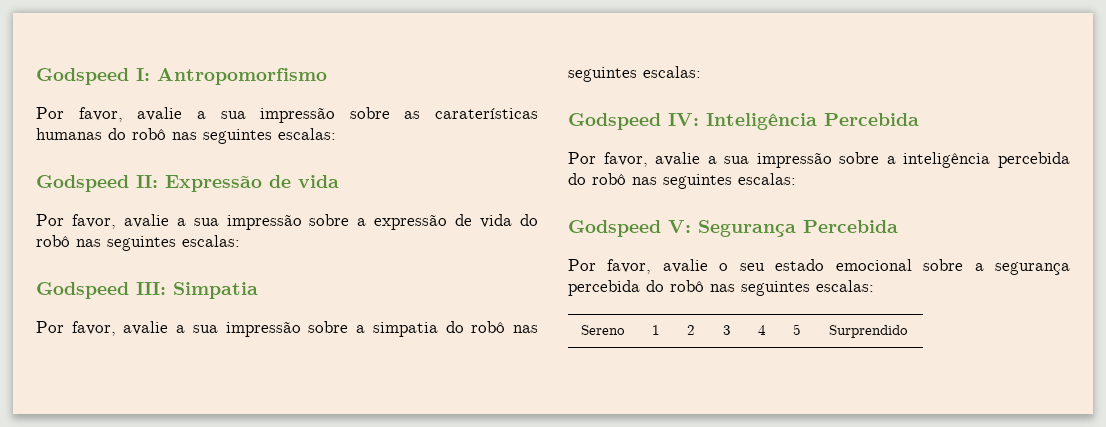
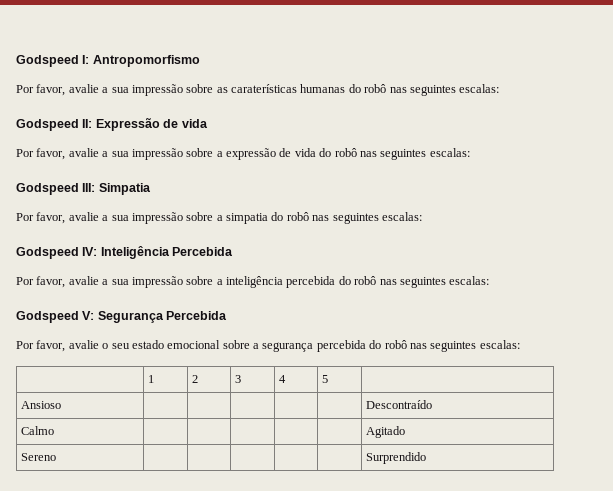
- Sereno | 1 | 2 | 3 | 4 | 5 | Surprendido
+ | 1 | 2 | 3 | 4 | 5 |
+ Ansioso | | | | | | Descontraído
+ Calmo | | | | | | Agitado
+ Sereno | | | | | | Surprendido

